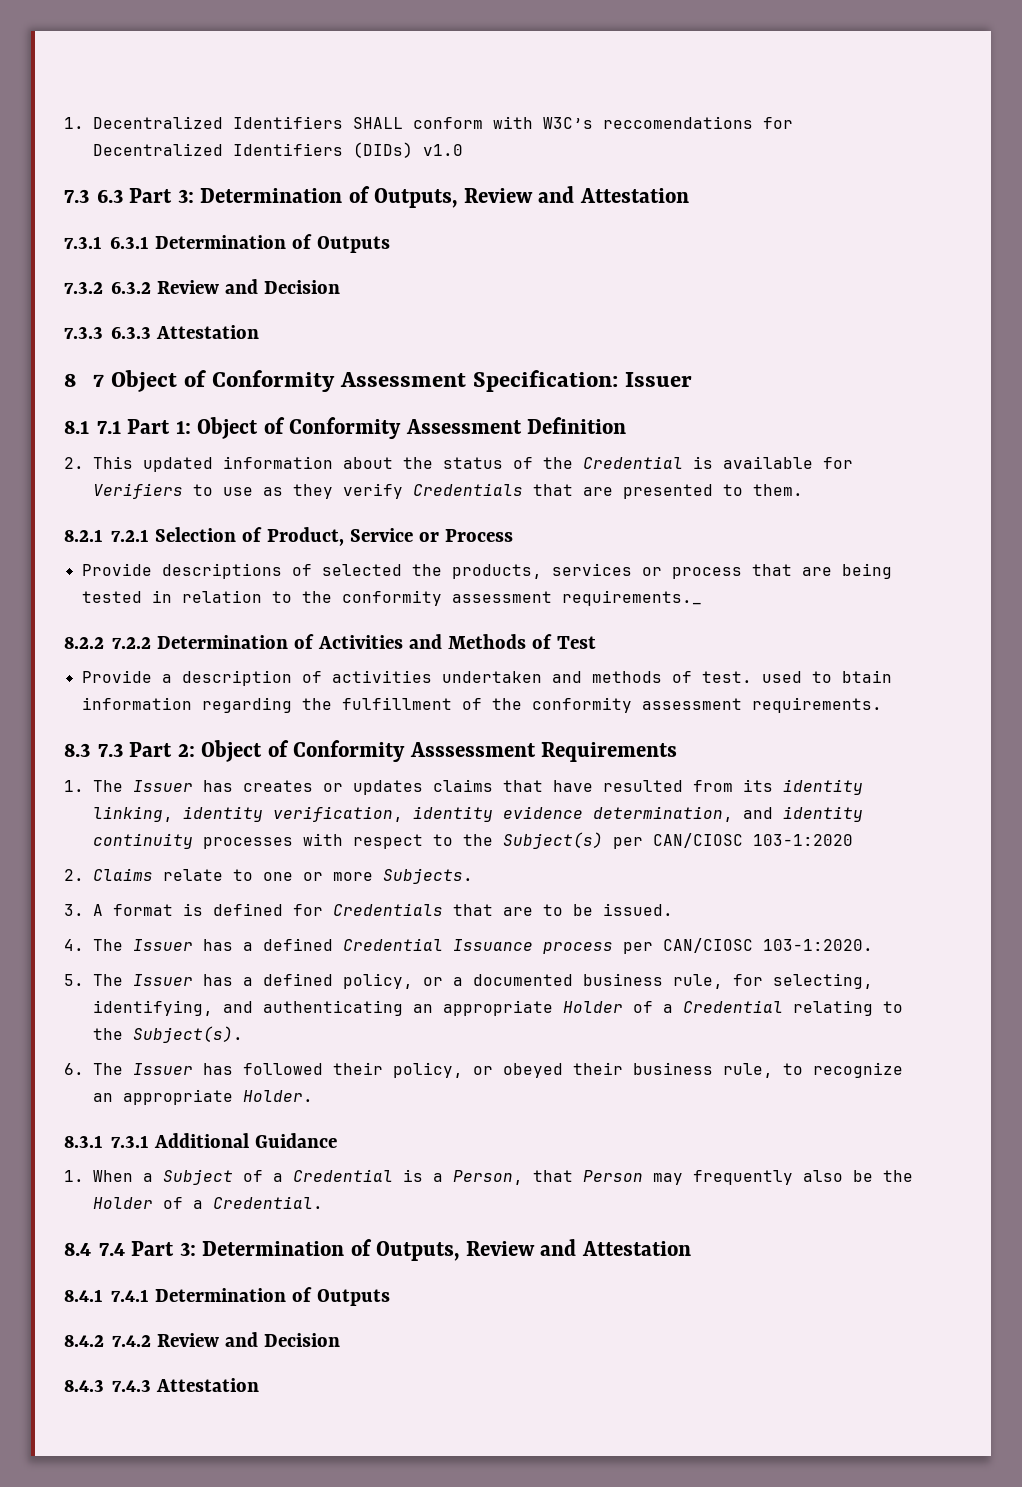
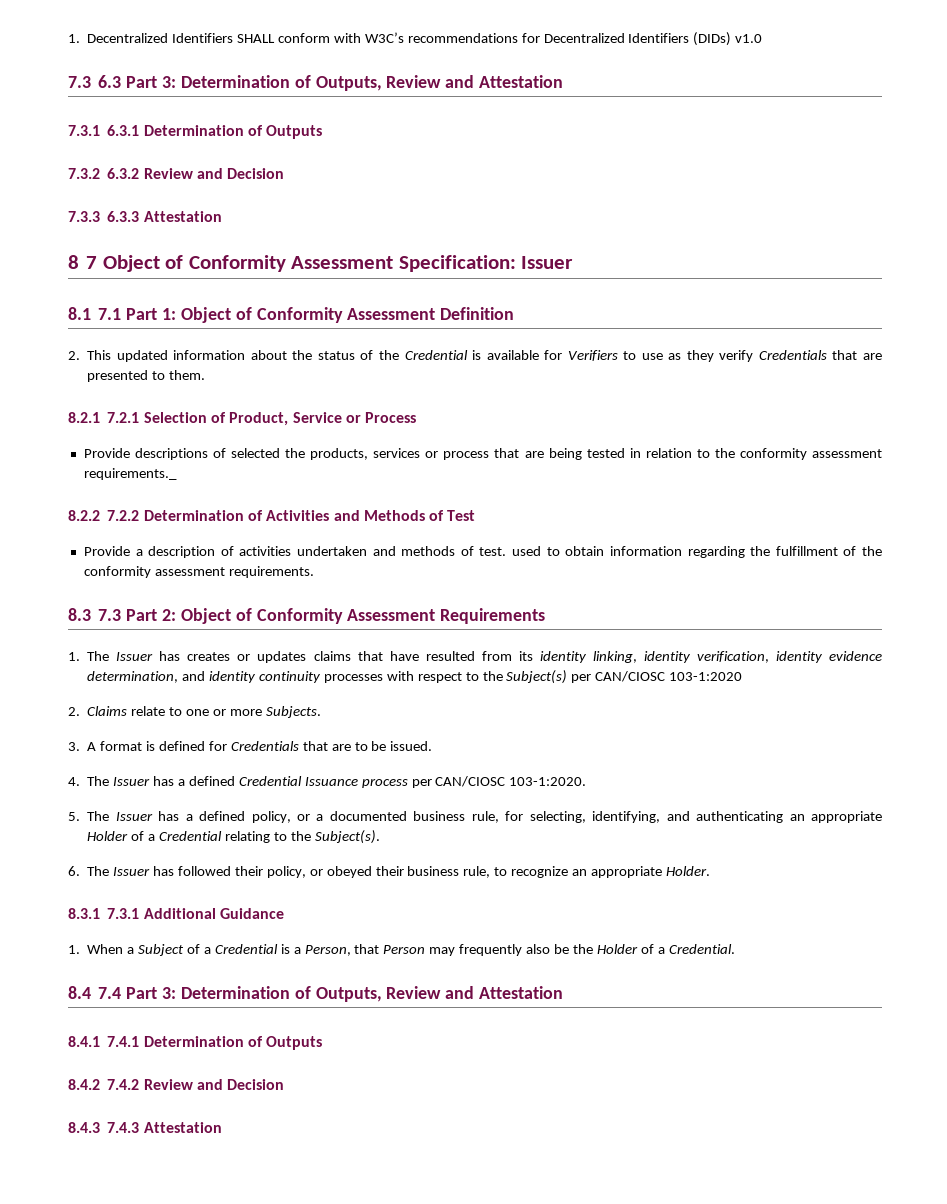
- 1. Decentralized Identifiers SHALL conform with W3C’s reccomendations for Decentralized Identifiers (DIDs) v1.0
+ 1. Decentralized Identifiers SHALL conform with W3C’s recommendations for Decentralized Identifiers (DIDs) v1.0
- Provide a description of activities undertaken and methods of test. used to btain information regarding the fulfillment of the conformity assessment requirements.
+ Provide a description of activities undertaken and methods of test. used to obtain information regarding the fulfillment of the conformity assessment requirements.
- 8.3 7.3 Part 2: Object of Conformity Asssessment Requirements
+ 8.3 7.3 Part 2: Object of Conformity Assessment Requirements

